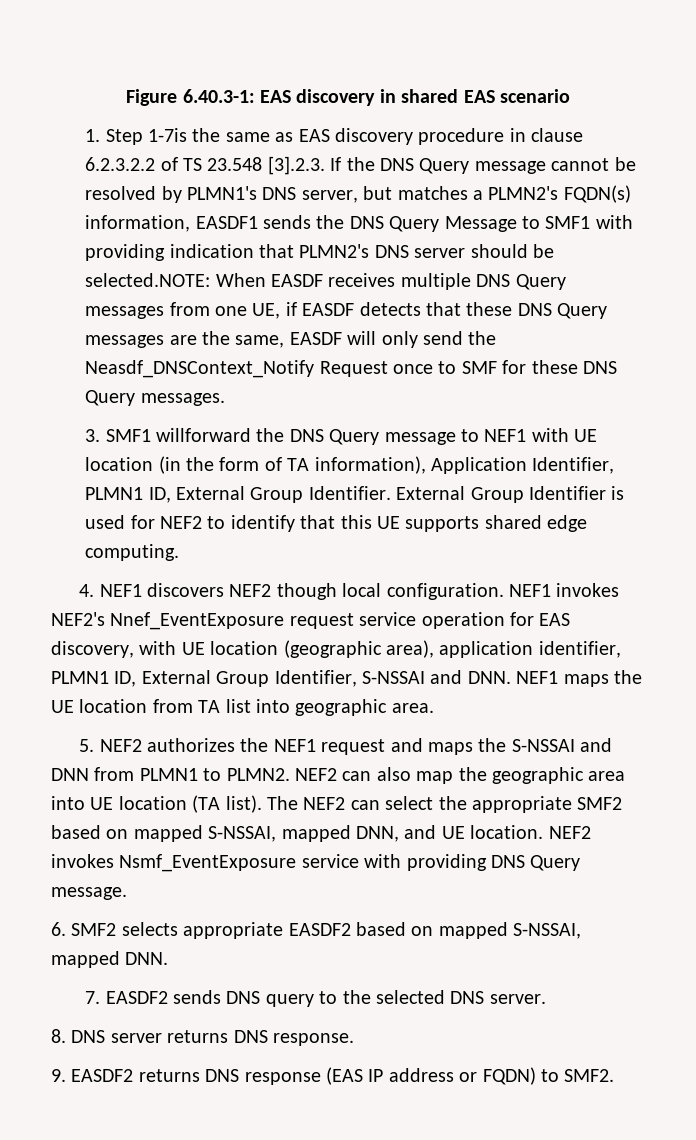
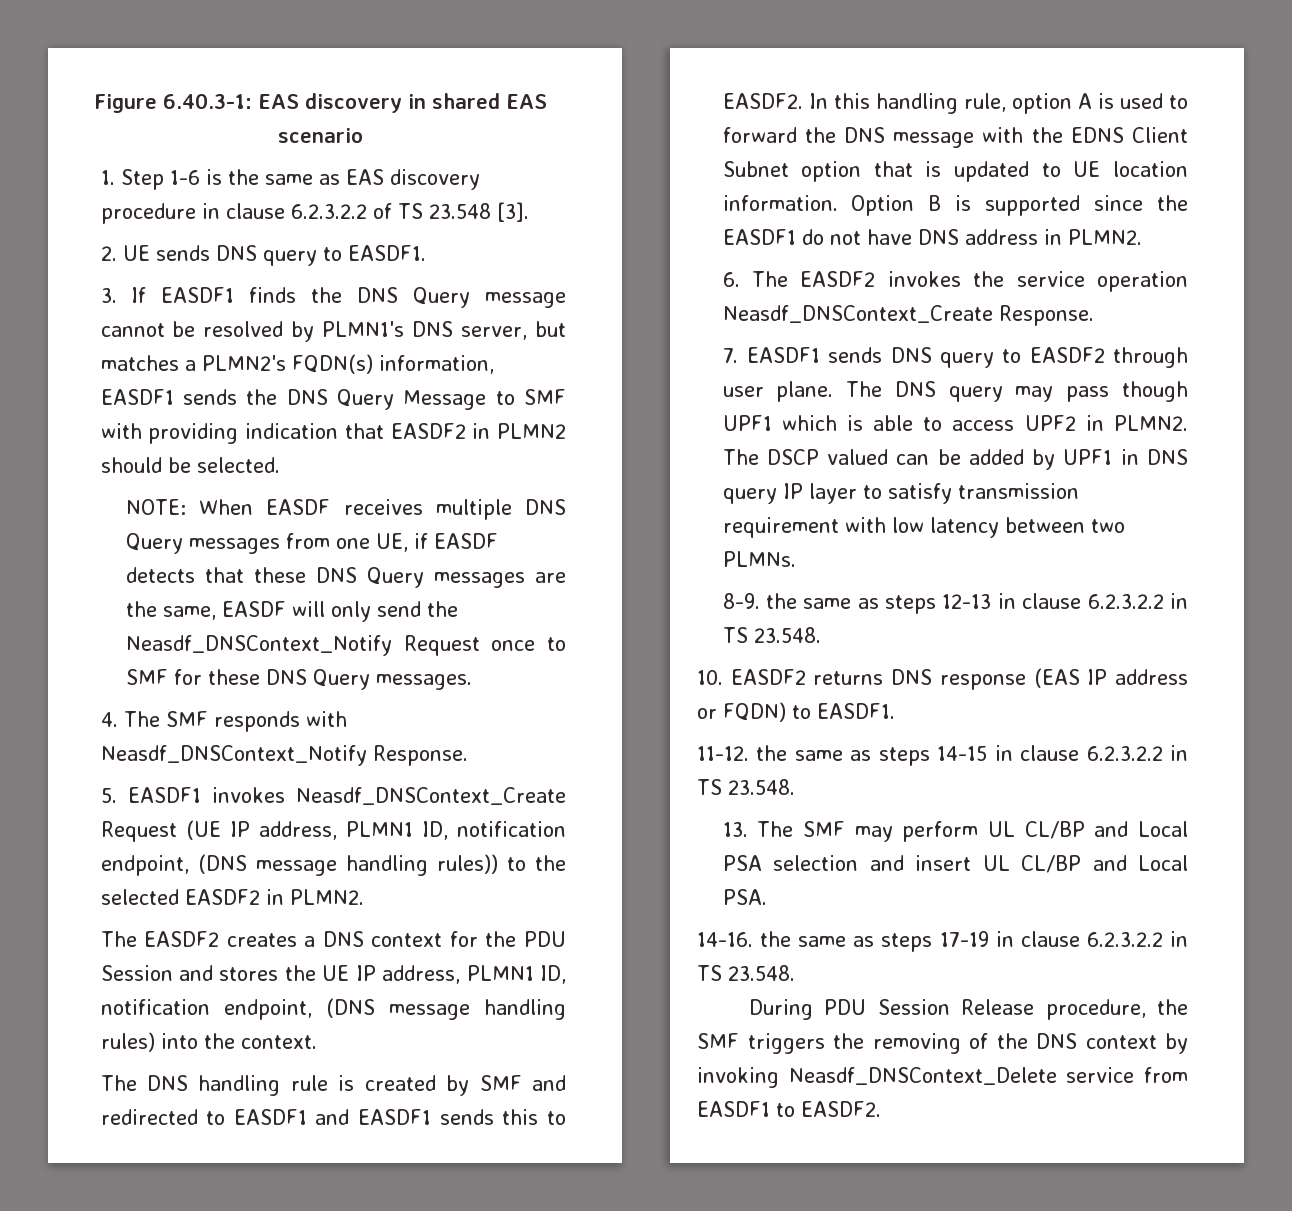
- 1. Step 1-7is the same as EAS discovery procedure in clause 6.2.3.2.2 of TS 23.548 [3].2.3. If the DNS Query message cannot be resolved by PLMN1's DNS server, but matches a PLMN2's FQDN(s) information, EASDF1 sends the DNS Query Message to SMF1 with providing indication that PLMN2's DNS server should be selected.NOTE:
+ 1. Step 1-6 is the same as EAS discovery procedure in clause 6.2.3.2.2 of TS 23.548 [3].
+ 2. UE sends DNS query to EASDF1.
+ 3. If EASDF1 finds the DNS Query message cannot be resolved by PLMN1's DNS server, but matches a PLMN2's FQDN(s) information, EASDF1 sends the DNS Query Message to SMF with providing indication that EASDF2 in PLMN2 should be selected.
+ NOTE:
- 3. SMF1 willforward the DNS Query message to NEF1 with UE location (in the form of TA information), Application Identifier, PLMN1 ID, External Group Identifier. External Group Identifier is used for NEF2 to identify that this UE supports shared edge computing.
- 4. NEF1 discovers NEF2 though local configuration. NEF1 invokes NEF2's Nnef_EventExposure request service operation for EAS discovery, with UE location (geographic area), application identifier, PLMN1 ID, External Group Identifier, S-NSSAI and DNN. NEF1 maps the UE location from TA list into geographic area.
- 5. NEF2 authorizes the NEF1 request and maps the S-NSSAI and DNN from PLMN1 to PLMN2. NEF2 can also map the geographic area into UE location (TA list). The NEF2 can select the appropriate SMF2 based on mapped S-NSSAI, mapped DNN, and UE location. NEF2 invokes Nsmf_EventExposure service with providing DNS Query message.
- 6. SMF2 selects appropriate EASDF2 based on mapped S-NSSAI, mapped DNN.
+ 4. The SMF responds with Neasdf_DNSContext_Notify Response.
+ 5. EASDF1 invokes Neasdf_DNSContext_Create Request (UE IP address, PLMN1 ID, notification endpoint, (DNS message handling rules)) to the selected EASDF2 in PLMN2.
+ The EASDF2 creates a DNS context for the PDU Session and stores the UE IP address, PLMN1 ID, notification endpoint, (DNS message handling rules) into the context.
+ The DNS handling rule is created by SMF and redirected to EASDF1 and EASDF1 sends this to EASDF2. In this handling rule, option A is used to forward the DNS message with the EDNS Client Subnet option that is updated to UE location information. Option B is supported since the EASDF1 do not have DNS address in PLMN2.
+ 6. The EASDF2 invokes the service operation Neasdf_DNSContext_Create Response.
- 7. EASDF2 sends DNS query to the selected DNS server.
- 8. DNS server returns DNS response.
- 9. EASDF2 returns DNS response (EAS IP address or FQDN) to SMF2.
+ 7. EASDF1 sends DNS query to EASDF2 through user plane. The DNS query may pass though UPF1 which is able to access UPF2 in PLMN2. The DSCP valued can be added by UPF1 in DNS query IP layer to satisfy transmission requirement with low latency between two PLMNs.
+ 8-9. the same as steps 12-13 in clause 6.2.3.2.2 in TS 23.548.
+ 10. EASDF2 returns DNS response (EAS IP address or FQDN) to EASDF1.
+ 11-12. the same as steps 14-15 in clause 6.2.3.2.2 in TS 23.548.
+ 13. The SMF may perform UL CL/BP and Local PSA selection and insert UL CL/BP and Local PSA.
+ 14-16. the same as steps 17-19 in clause 6.2.3.2.2 in TS 23.548.
+ During PDU Session Release procedure, the SMF triggers the removing of the DNS context by invoking Neasdf_DNSContext_Delete service from EASDF1 to EASDF2.

